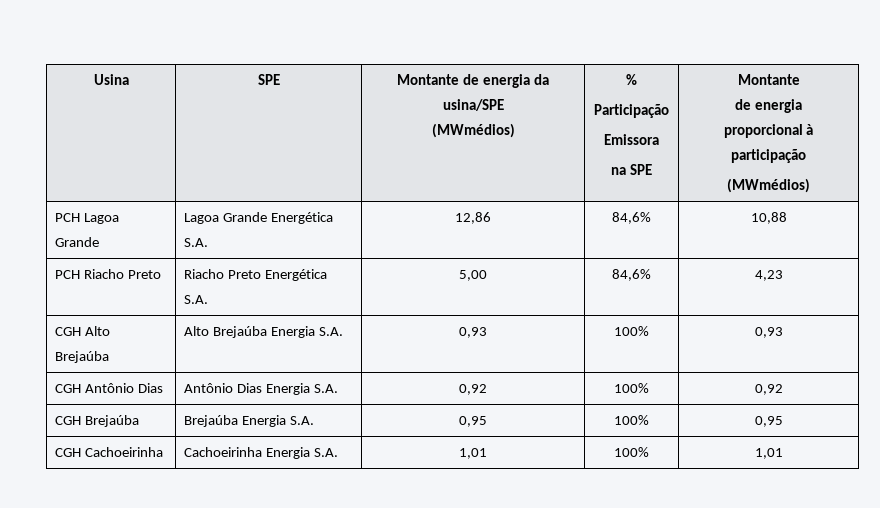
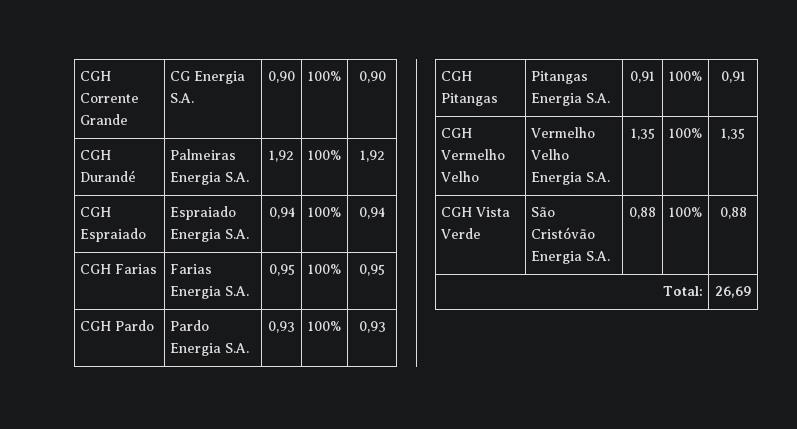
- Usina | SPE | Montante de energia da usina/SPE
- (MWmédios) | %
- Participação
- Emissora
- na SPE | Montante
- de energia
- proporcional à participação
- (MWmédios)
- PCH Lagoa Grande | Lagoa Grande Energética S.A. | 12,86 | 84,6% | 10,88
- PCH Riacho Preto | Riacho Preto Energética S.A. | 5,00 | 84,6% | 4,23
- CGH Alto Brejaúba | Alto Brejaúba Energia S.A. | 0,93 | 100% | 0,93
+ CGH Corrente Grande | CG Energia S.A. | 0,90 | 100% | 0,90
+ CGH Durandé | Palmeiras Energia S.A. | 1,92 | 100% | 1,92
+ CGH Espraiado | Espraiado Energia S.A. | 0,94 | 100% | 0,94
+ CGH Farias | Farias Energia S.A. | 0,95 | 100% | 0,95
+ CGH Pardo | Pardo Energia S.A. | 0,93 | 100% | 0,93
- CGH Antônio Dias | Antônio Dias Energia S.A. | 0,92 | 100% | 0,92
- CGH Brejaúba | Brejaúba Energia S.A. | 0,95 | 100% | 0,95
- CGH Cachoeirinha | Cachoeirinha Energia S.A. | 1,01 | 100% | 1,01
+ CGH Pitangas | Pitangas Energia S.A. | 0,91 | 100% | 0,91
+ CGH Vermelho Velho | Vermelho Velho Energia S.A. | 1,35 | 100% | 1,35
+ CGH Vista Verde | São Cristóvão Energia S.A. | 0,88 | 100% | 0,88
+ Total: | 26,69

